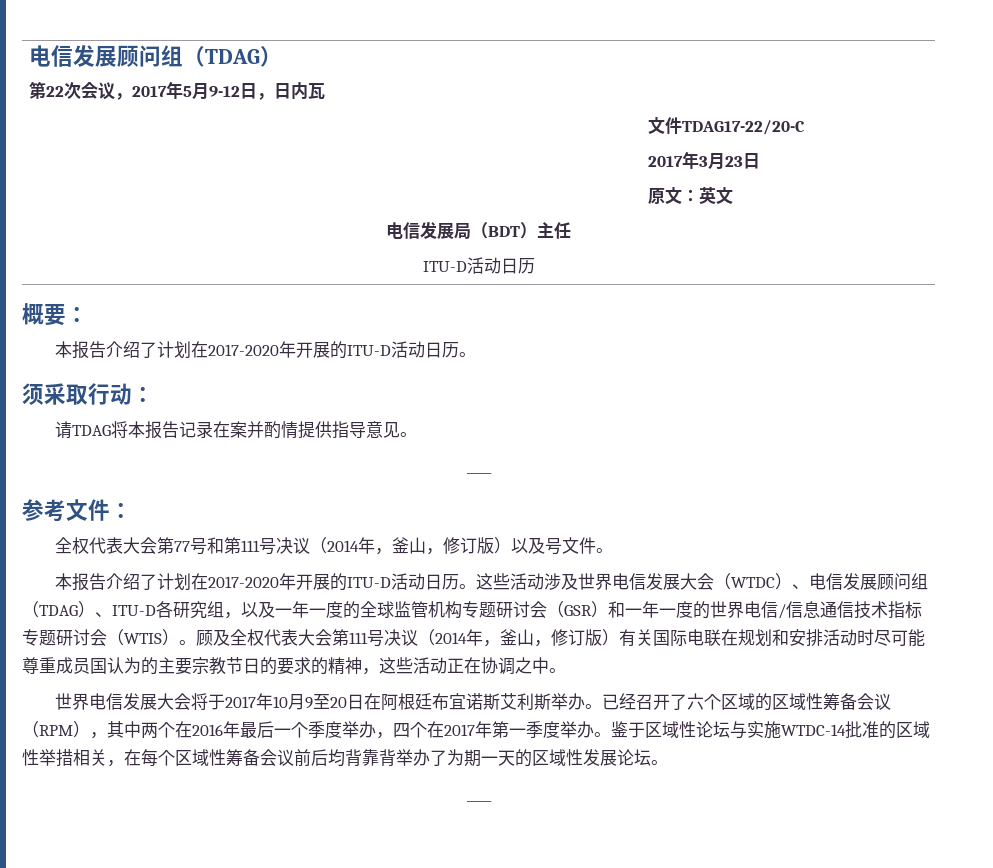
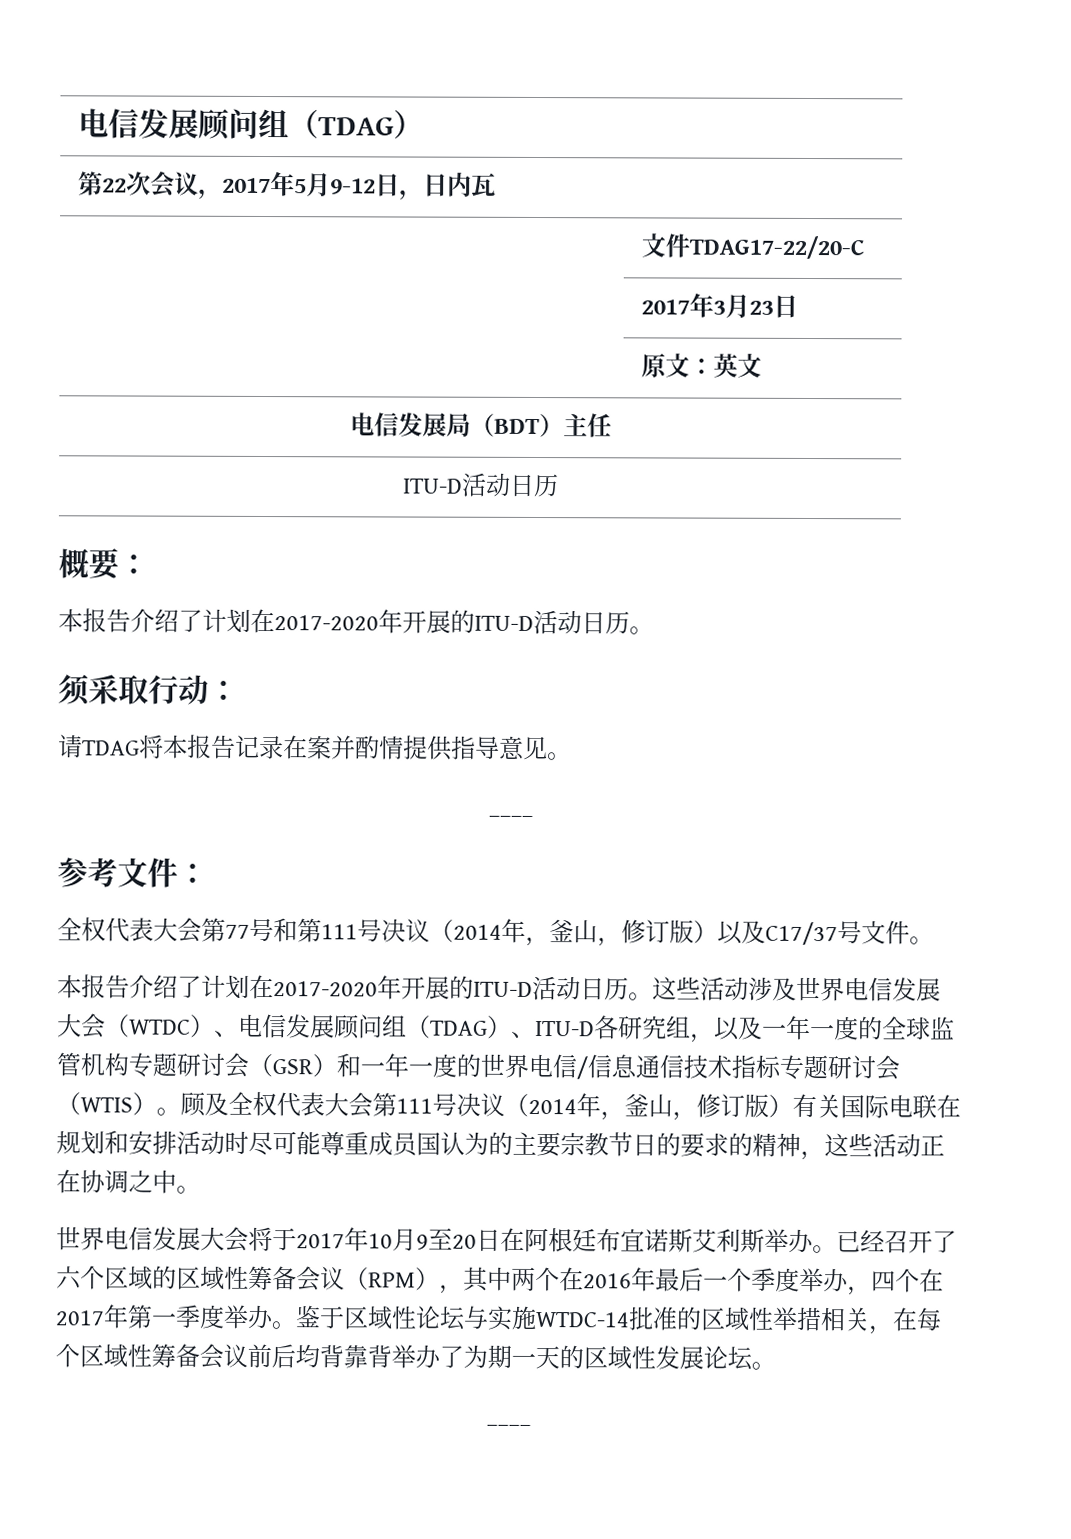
- 全权代表大会第77号和第111号决议（2014年，釜山，修订版）以及号文件。
+ 全权代表大会第77号和第111号决议（2014年，釜山，修订版）以及C17/37号文件。

